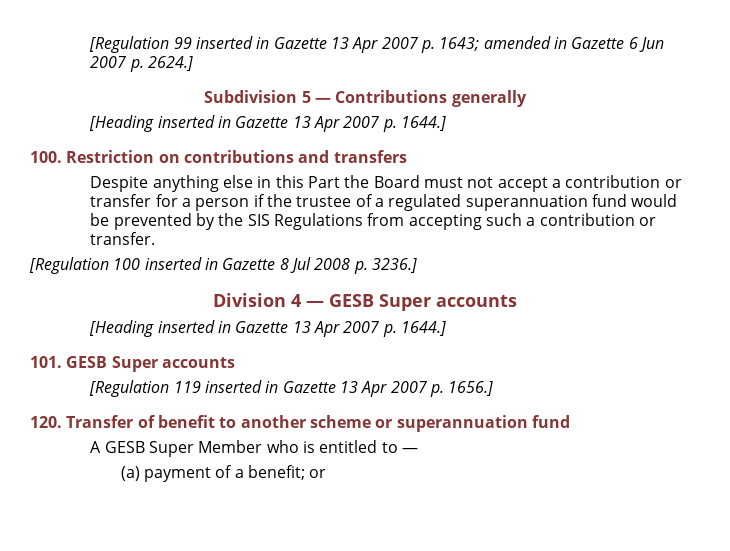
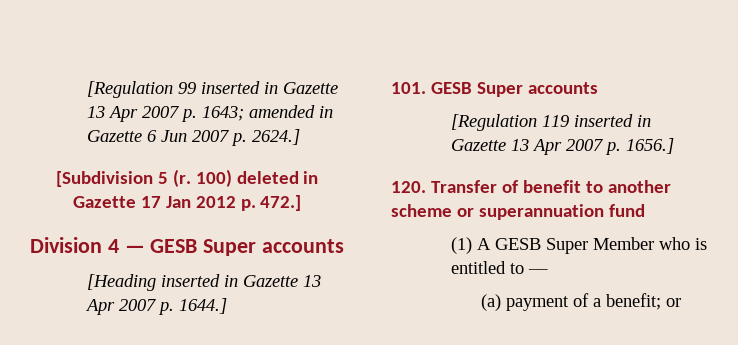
- Subdivision 5 — Contributions generally
- [Heading inserted in Gazette 13 Apr 2007 p. 1644.]
- 100. Restriction on contributions and transfers
- Despite anything else in this Part the Board must not accept a contribution or transfer for a person if the trustee of a regulated superannuation fund would be prevented by the SIS Regulations from accepting such a contribution or transfer.
- [Regulation 100 inserted in Gazette 8 Jul 2008 p. 3236.]
+ [Subdivision 5 (r. 100) deleted in Gazette 17 Jan 2012 p. 472.]
- A GESB Super Member who is entitled to —
+ (1) A GESB Super Member who is entitled to —

